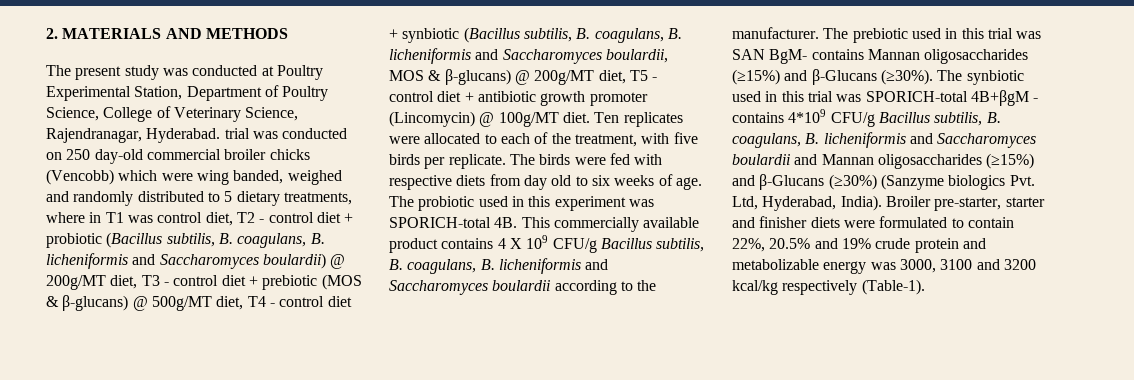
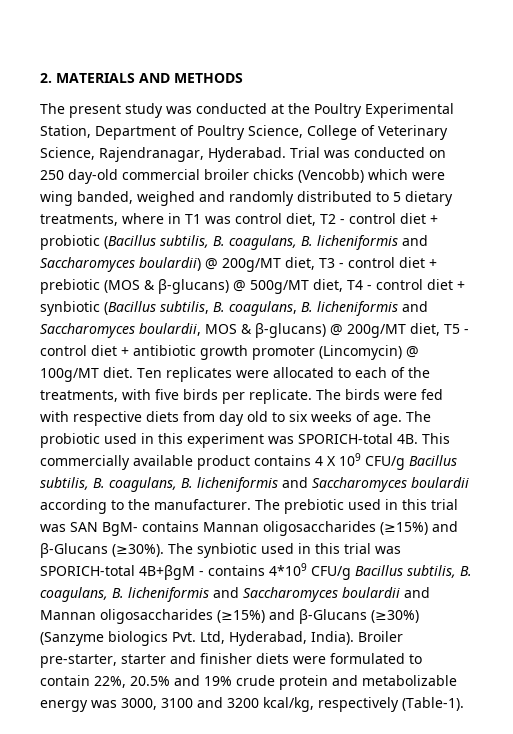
- The present study was conducted at Poultry Experimental Station, Department of Poultry Science, College of Veterinary Science, Rajendranagar, Hyderabad. trial was conducted on 250 day-old commercial broiler chicks (Vencobb) which were wing banded, weighed and randomly distributed to 5 dietary treatments, where in T1 was control diet, T2 - control diet + probiotic (Bacillus subtilis, B. coagulans, B. licheniformis and Saccharomyces boulardii) @ 200g/MT diet, T3 - control diet + prebiotic (MOS & β-glucans) @ 500g/MT diet, T4 - control diet + synbiotic (Bacillus subtilis, B. coagulans, B. licheniformis and Saccharomyces boulardii, MOS & β-glucans) @ 200g/MT diet, T5 - control diet + antibiotic growth promoter (Lincomycin) @ 100g/MT diet.
+ The present study was conducted at the Poultry Experimental Station, Department of Poultry Science, College of Veterinary Science, Rajendranagar, Hyderabad. Trial was conducted on 250 day-old commercial broiler chicks (Vencobb) which were wing banded, weighed and randomly distributed to 5 dietary treatments, where in T1 was control diet, T2 - control diet + probiotic (Bacillus subtilis, B. coagulans, B. licheniformis and Saccharomyces boulardii) @ 200g/MT diet, T3 - control diet + prebiotic (MOS & β-glucans) @ 500g/MT diet, T4 - control diet + synbiotic (Bacillus subtilis, B. coagulans, B. licheniformis and Saccharomyces boulardii, MOS & β-glucans) @ 200g/MT diet, T5 - control diet + antibiotic growth promoter (Lincomycin) @ 100g/MT diet.
- Ten replicates were allocated to each of the treatment, with five birds per replicate.
+ Ten replicates were allocated to each of the treatments, with five birds per replicate.
- Broiler pre-starter, starter and finisher diets were formulated to contain 22%, 20.5% and 19% crude protein and metabolizable energy was 3000, 3100 and 3200 kcal/kg respectively (Table-1).
+ Broiler pre-starter, starter and finisher diets were formulated to contain 22%, 20.5% and 19% crude protein and metabolizable energy was 3000, 3100 and 3200 kcal/kg, respectively (Table-1).

